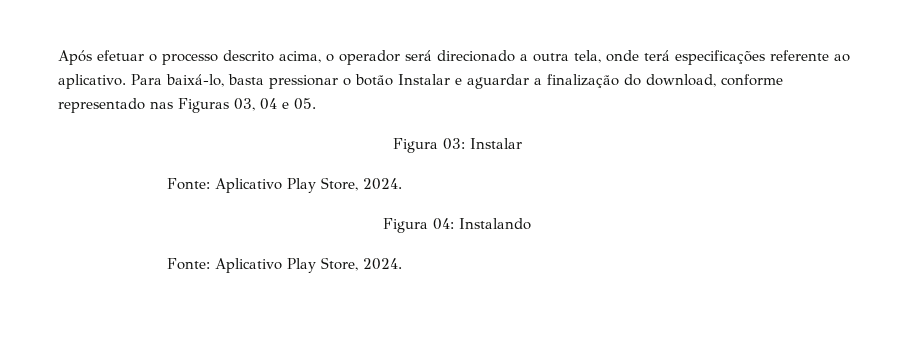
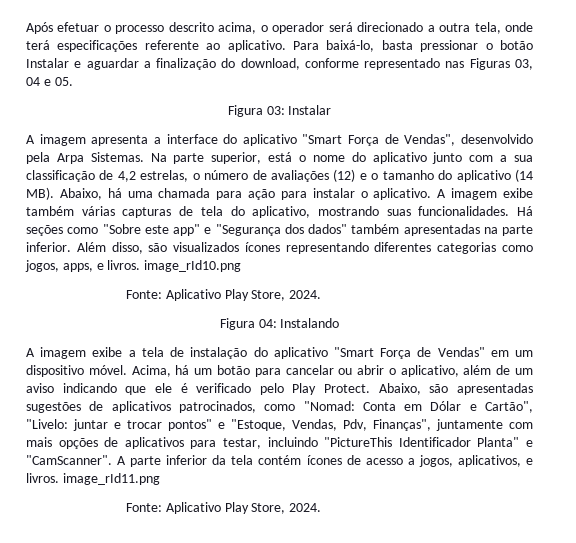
+ A imagem apresenta a interface do aplicativo "Smart Força de Vendas", desenvolvido pela Arpa Sistemas. Na parte superior, está o nome do aplicativo junto com a sua classificação de 4,2 estrelas, o número de avaliações (12) e o tamanho do aplicativo (14 MB). Abaixo, há uma chamada para ação para instalar o aplicativo. A imagem exibe também várias capturas de tela do aplicativo, mostrando suas funcionalidades. Há seções como "Sobre este app" e "Segurança dos dados" também apresentadas na parte inferior. Além disso, são visualizados ícones representando diferentes categorias como jogos, apps, e livros. image_rId10.png
+ A imagem exibe a tela de instalação do aplicativo "Smart Força de Vendas" em um dispositivo móvel. Acima, há um botão para cancelar ou abrir o aplicativo, além de um aviso indicando que ele é verificado pelo Play Protect. Abaixo, são apresentadas sugestões de aplicativos patrocinados, como "Nomad: Conta em Dólar e Cartão", "Livelo: juntar e trocar pontos" e "Estoque, Vendas, Pdv, Finanças", juntamente com mais opções de aplicativos para testar, incluindo "PictureThis Identificador Planta" e "CamScanner". A parte inferior da tela contém ícones de acesso a jogos, aplicativos, e livros. image_rId11.png

